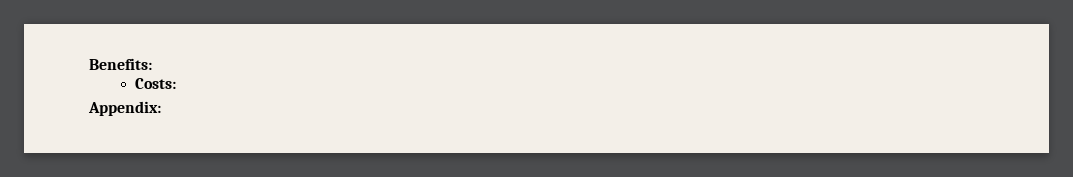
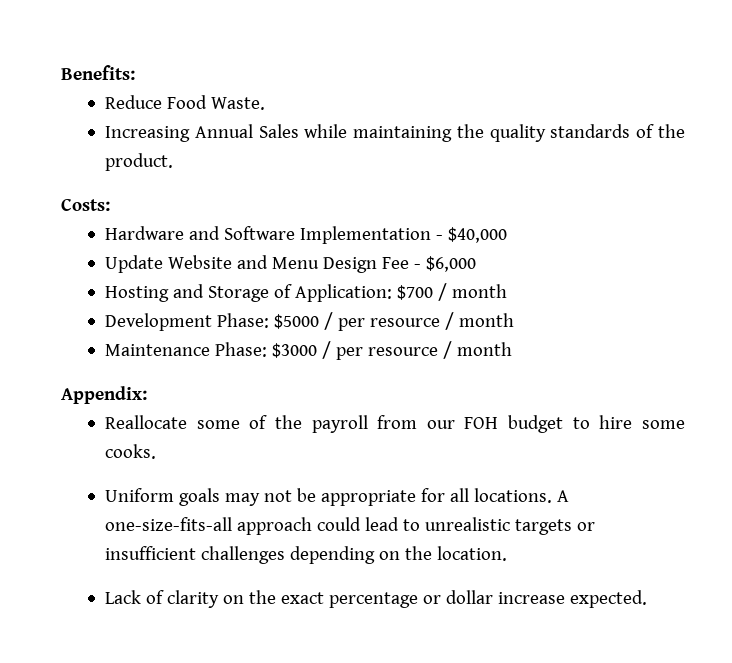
+ Reduce Food Waste.
+ Increasing Annual Sales while maintaining the quality standards of the product.
  Costs:
+ Hardware and Software Implementation - $40,000
+ Update Website and Menu Design Fee - $6,000
+ Hosting and Storage of Application: $700 / month
+ Development Phase: $5000 / per resource / month
+ Maintenance Phase: $3000 / per resource / month
  Appendix:
+ Reallocate some of the payroll from our FOH budget to hire some cooks.
+ Uniform goals may not be appropriate for all locations. A one-size-fits-all approach could lead to unrealistic targets or insufficient challenges depending on the location.
+ Lack of clarity on the exact percentage or dollar increase expected.

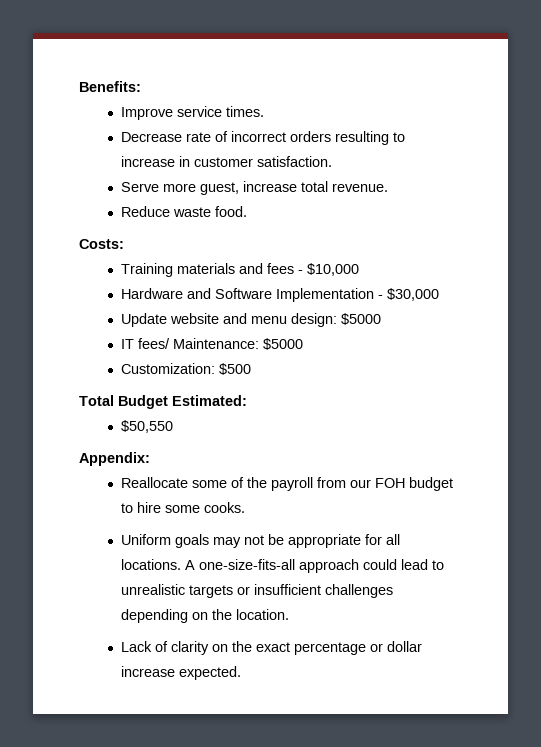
- Reduce Food Waste.
- Increasing Annual Sales while maintaining the quality standards of the product.
+ Improve service times.
+ Decrease rate of incorrect orders resulting to increase in customer satisfaction.
+ Serve more guest, increase total revenue.
+ Reduce waste food.
  Costs:
+ Training materials and fees - $10,000
- Hardware and Software Implementation - $40,000
+ Hardware and Software Implementation - $30,000
- Update Website and Menu Design Fee - $6,000
- Hosting and Storage of Application: $700 / month
- Development Phase: $5000 / per resource / month
- Maintenance Phase: $3000 / per resource / month
+ Update website and menu design: $5000
+ IT fees/ Maintenance: $5000
+ Customization: $500
+ Total Budget Estimated:
+ $50,550

